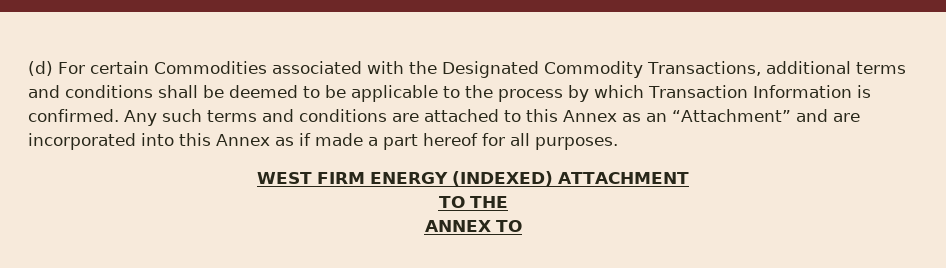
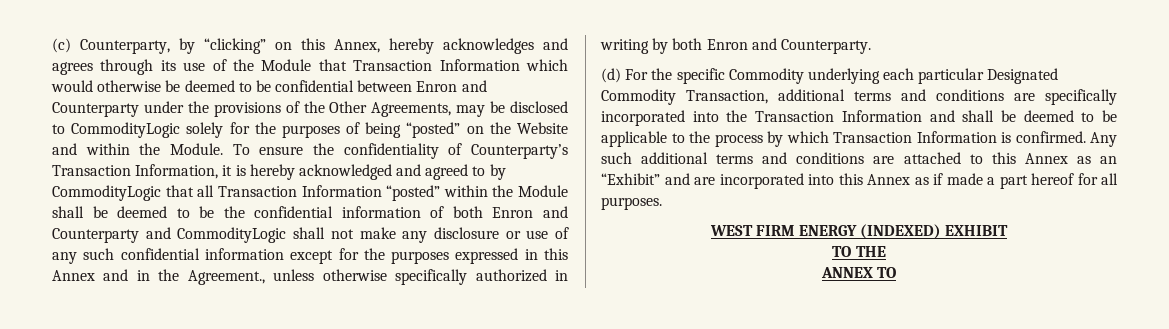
- (d) For certain Commodities associated with the Designated Commodity Transactions, additional terms and conditions shall be deemed to be applicable to the process by which Transaction Information is confirmed.
+ (c) Counterparty, by “clicking” on this Annex, hereby acknowledges and agrees through its use of the Module that Transaction Information which would otherwise be deemed to be confidential between Enron and Counterparty under the provisions of the Other Agreements, may be disclosed to CommodityLogic solely for the purposes of being “posted” on the Website and within the Module. To ensure the confidentiality of Counterparty’s Transaction Information, it is hereby acknowledged and agreed to by CommodityLogic that all Transaction Information “posted” within the Module shall be deemed to be the confidential information of both Enron and Counterparty and CommodityLogic shall not make any disclosure or use of any such confidential information except for the purposes expressed in this Annex and in the Agreement., unless otherwise specifically authorized in writing by both Enron and Counterparty.
+ (d) For the specific Commodity underlying each particular Designated Commodity Transaction, additional terms and conditions are specifically incorporated into the Transaction Information and shall be deemed to be applicable to the process by which Transaction Information is confirmed.
- Any such terms and conditions are attached to this Annex as an “Attachment” and are incorporated into this Annex as if made a part hereof for all purposes.
+ Any such additional terms and conditions are attached to this Annex as an “Exhibit” and are incorporated into this Annex as if made a part hereof for all purposes.
- WEST FIRM ENERGY (INDEXED) ATTACHMENT
+ WEST FIRM ENERGY (INDEXED) EXHIBIT

